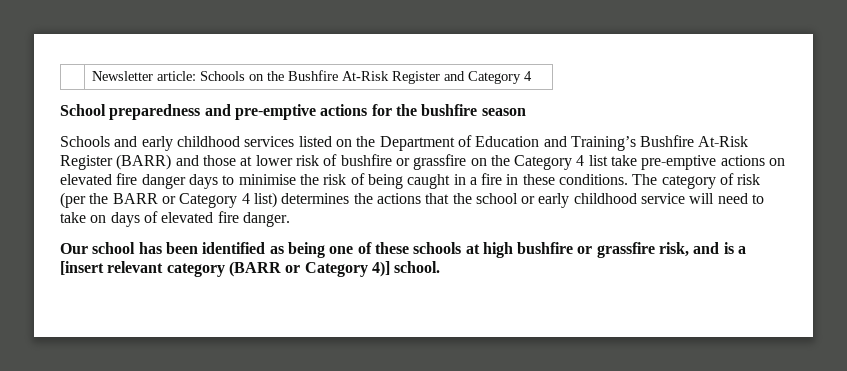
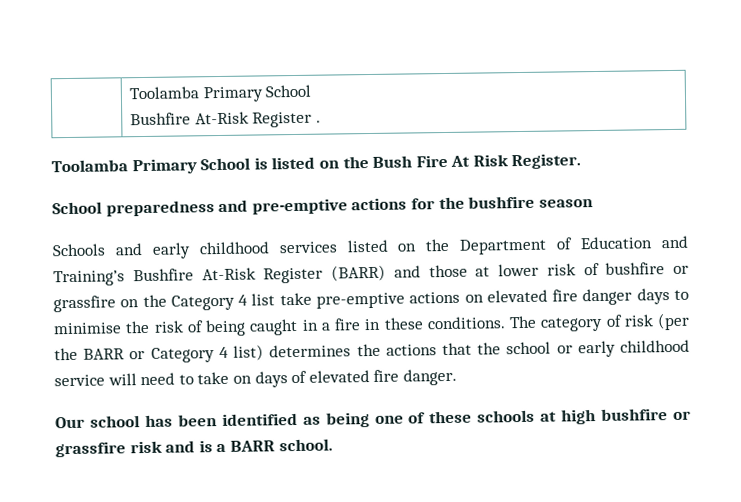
- | Newsletter article: Schools on the Bushfire At-Risk Register and Category 4
+ | Toolamba Primary School
+ Bushfire At-Risk Register .
+ Toolamba Primary School is listed on the Bush Fire At Risk Register.
- Our school has been identified as being one of these schools at high bushfire or grassfire risk, and is a [insert relevant category (BARR or Category 4)] school.
+ Our school has been identified as being one of these schools at high bushfire or grassfire risk and is a BARR school.

